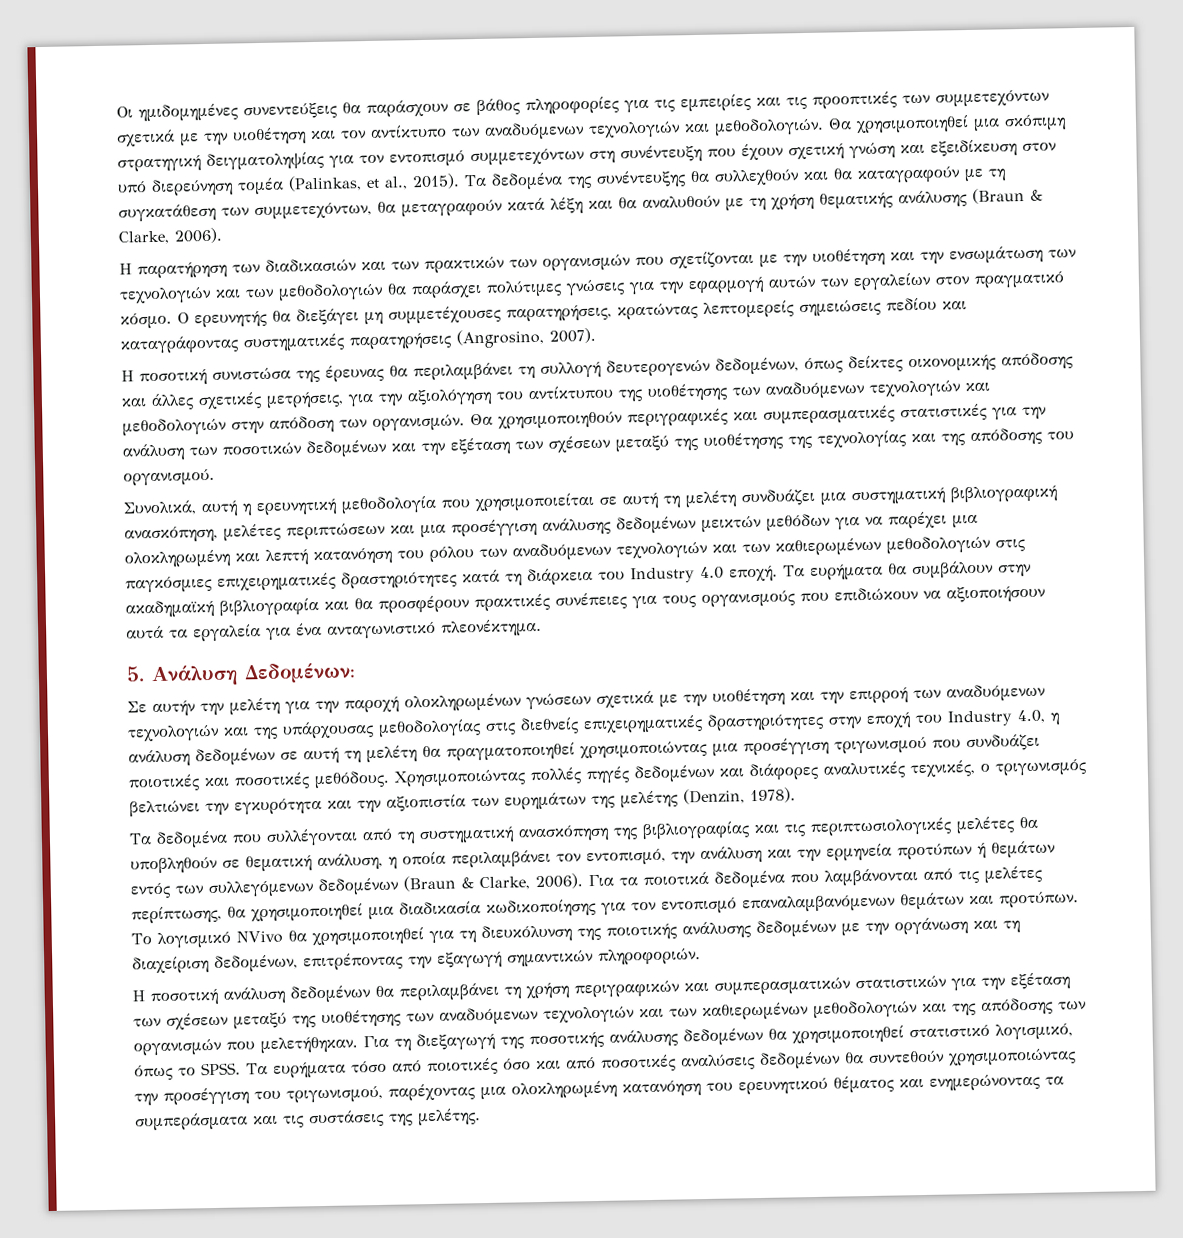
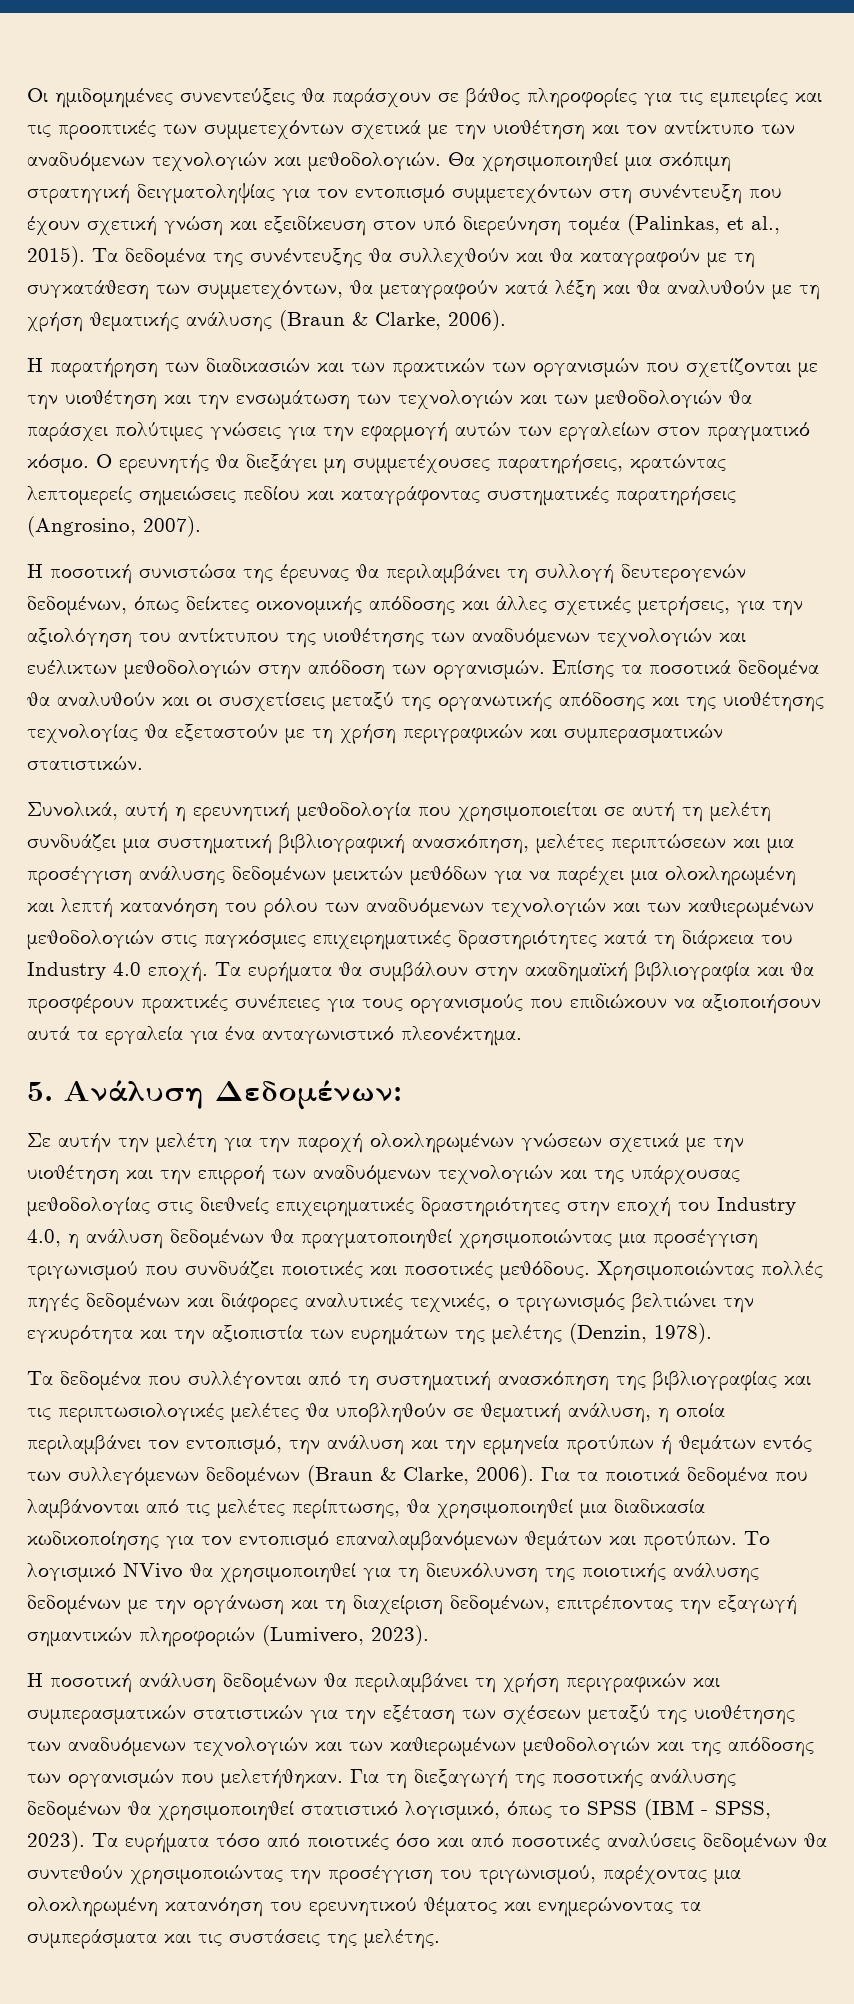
- Η ποσοτική συνιστώσα της έρευνας θα περιλαμβάνει τη συλλογή δευτερογενών δεδομένων, όπως δείκτες οικονομικής απόδοσης και άλλες σχετικές μετρήσεις, για την αξιολόγηση του αντίκτυπου της υιοθέτησης των αναδυόμενων τεχνολογιών και μεθοδολογιών στην απόδοση των οργανισμών.
+ Η ποσοτική συνιστώσα της έρευνας θα περιλαμβάνει τη συλλογή δευτερογενών δεδομένων, όπως δείκτες οικονομικής απόδοσης και άλλες σχετικές μετρήσεις, για την αξιολόγηση του αντίκτυπου της υιοθέτησης των αναδυόμενων τεχνολογιών και ευέλικτων μεθοδολογιών στην απόδοση των οργανισμών.
- Θα χρησιμοποιηθούν περιγραφικές και συμπερασματικές στατιστικές για την ανάλυση των ποσοτικών δεδομένων και την εξέταση των σχέσεων μεταξύ της υιοθέτησης της τεχνολογίας και της απόδοσης του οργανισμού.
+ Επίσης τα ποσοτικά δεδομένα θα αναλυθούν και οι συσχετίσεις μεταξύ της οργανωτικής απόδοσης και της υιοθέτησης τεχνολογίας θα εξεταστούν με τη χρήση περιγραφικών και συμπερασματικών στατιστικών.
- Σε αυτήν την μελέτη για την παροχή ολοκληρωμένων γνώσεων σχετικά με την υιοθέτηση και την επιρροή των αναδυόμενων τεχνολογιών και της υπάρχουσας μεθοδολογίας στις διεθνείς επιχειρηματικές δραστηριότητες στην εποχή του Industry 4.0, η ανάλυση δεδομένων σε αυτή τη μελέτη θα πραγματοποιηθεί χρησιμοποιώντας μια προσέγγιση τριγωνισμού που συνδυάζει ποιοτικές και ποσοτικές μεθόδους.
+ Σε αυτήν την μελέτη για την παροχή ολοκληρωμένων γνώσεων σχετικά με την υιοθέτηση και την επιρροή των αναδυόμενων τεχνολογιών και της υπάρχουσας μεθοδολογίας στις διεθνείς επιχειρηματικές δραστηριότητες στην εποχή του Industry 4.0, η ανάλυση δεδομένων θα πραγματοποιηθεί χρησιμοποιώντας μια προσέγγιση τριγωνισμού που συνδυάζει ποιοτικές και ποσοτικές μεθόδους.
- Το λογισμικό NVivo θα χρησιμοποιηθεί για τη διευκόλυνση της ποιοτικής ανάλυσης δεδομένων με την οργάνωση και τη διαχείριση δεδομένων, επιτρέποντας την εξαγωγή σημαντικών πληροφοριών.
+ Το λογισμικό NVivo θα χρησιμοποιηθεί για τη διευκόλυνση της ποιοτικής ανάλυσης δεδομένων με την οργάνωση και τη διαχείριση δεδομένων, επιτρέποντας την εξαγωγή σημαντικών πληροφοριών (Lumivero, 2023).
- Για τη διεξαγωγή της ποσοτικής ανάλυσης δεδομένων θα χρησιμοποιηθεί στατιστικό λογισμικό, όπως το SPSS.
+ Για τη διεξαγωγή της ποσοτικής ανάλυσης δεδομένων θα χρησιμοποιηθεί στατιστικό λογισμικό, όπως το SPSS (IBM - SPSS, 2023).

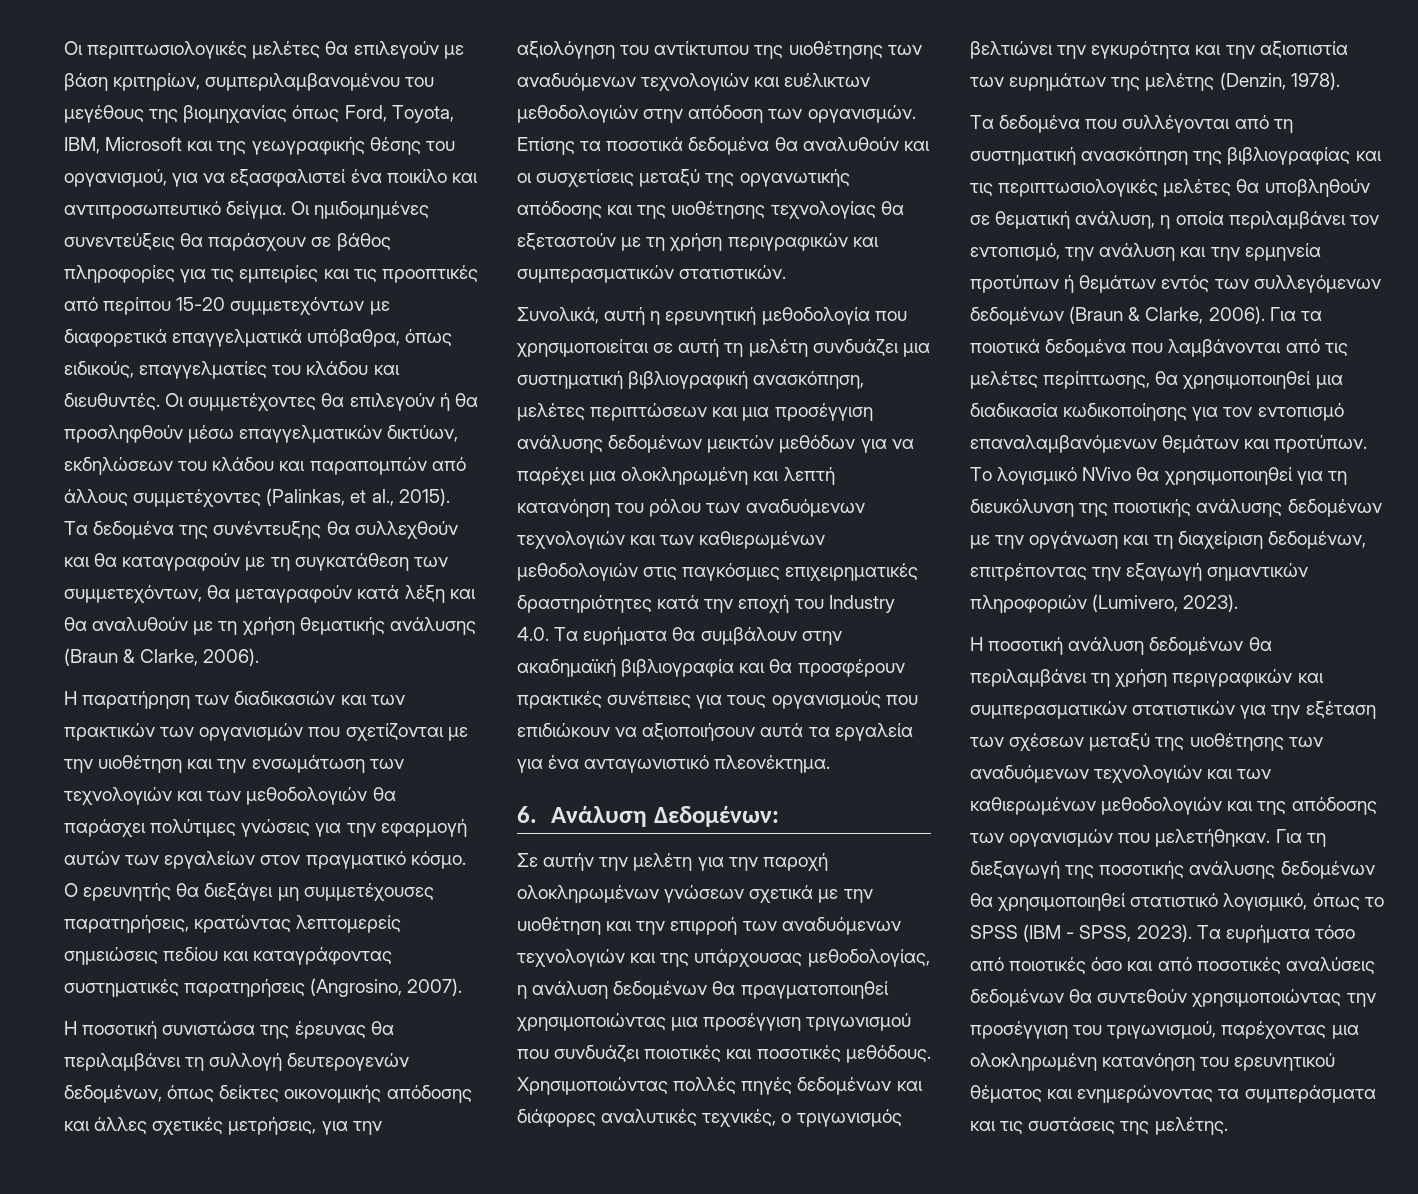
- Οι ημιδομημένες συνεντεύξεις θα παράσχουν σε βάθος πληροφορίες για τις εμπειρίες και τις προοπτικές των συμμετεχόντων σχετικά με την υιοθέτηση και τον αντίκτυπο των αναδυόμενων τεχνολογιών και μεθοδολογιών. Θα χρησιμοποιηθεί μια σκόπιμη στρατηγική δειγματοληψίας για τον εντοπισμό συμμετεχόντων στη συνέντευξη που έχουν σχετική γνώση και εξειδίκευση στον υπό διερεύνηση τομέα (Palinkas, et al., 2015).
+ Οι περιπτωσιολογικές μελέτες θα επιλεγούν με βάση κριτηρίων, συμπεριλαμβανομένου του μεγέθους της βιομηχανίας όπως Ford, Toyota, IBM, Microsoft και της γεωγραφικής θέσης του οργανισμού, για να εξασφαλιστεί ένα ποικίλο και αντιπροσωπευτικό δείγμα. Οι ημιδομημένες συνεντεύξεις θα παράσχουν σε βάθος πληροφορίες για τις εμπειρίες και τις προοπτικές από περίπου 15-20 συμμετεχόντων με διαφορετικά επαγγελματικά υπόβαθρα, όπως ειδικούς, επαγγελματίες του κλάδου και διευθυντές. Οι συμμετέχοντες θα επιλεγούν ή θα προσληφθούν μέσω επαγγελματικών δικτύων, εκδηλώσεων του κλάδου και παραπομπών από άλλους συμμετέχοντες (Palinkas, et al., 2015).
- Συνολικά, αυτή η ερευνητική μεθοδολογία που χρησιμοποιείται σε αυτή τη μελέτη συνδυάζει μια συστηματική βιβλιογραφική ανασκόπηση, μελέτες περιπτώσεων και μια προσέγγιση ανάλυσης δεδομένων μεικτών μεθόδων για να παρέχει μια ολοκληρωμένη και λεπτή κατανόηση του ρόλου των αναδυόμενων τεχνολογιών και των καθιερωμένων μεθοδολογιών στις παγκόσμιες επιχειρηματικές δραστηριότητες κατά τη διάρκεια του Industry 4.0 εποχή. Τα ευρήματα θα συμβάλουν στην ακαδημαϊκή βιβλιογραφία και θα προσφέρουν πρακτικές συνέπειες για τους οργανισμούς που επιδιώκουν να αξιοποιήσουν αυτά τα εργαλεία για ένα ανταγωνιστικό πλεονέκτημα.
+ Συνολικά, αυτή η ερευνητική μεθοδολογία που χρησιμοποιείται σε αυτή τη μελέτη συνδυάζει μια συστηματική βιβλιογραφική ανασκόπηση, μελέτες περιπτώσεων και μια προσέγγιση ανάλυσης δεδομένων μεικτών μεθόδων για να παρέχει μια ολοκληρωμένη και λεπτή κατανόηση του ρόλου των αναδυόμενων τεχνολογιών και των καθιερωμένων μεθοδολογιών στις παγκόσμιες επιχειρηματικές δραστηριότητες κατά την εποχή του Industry 4.0. Τα ευρήματα θα συμβάλουν στην ακαδημαϊκή βιβλιογραφία και θα προσφέρουν πρακτικές συνέπειες για τους οργανισμούς που επιδιώκουν να αξιοποιήσουν αυτά τα εργαλεία για ένα ανταγωνιστικό πλεονέκτημα.
- 5. Ανάλυση Δεδομένων:
+ 6. Ανάλυση Δεδομένων:
- Σε αυτήν την μελέτη για την παροχή ολοκληρωμένων γνώσεων σχετικά με την υιοθέτηση και την επιρροή των αναδυόμενων τεχνολογιών και της υπάρχουσας μεθοδολογίας στις διεθνείς επιχειρηματικές δραστηριότητες στην εποχή του Industry 4.0, η ανάλυση δεδομένων θα πραγματοποιηθεί χρησιμοποιώντας μια προσέγγιση τριγωνισμού που συνδυάζει ποιοτικές και ποσοτικές μεθόδους.
+ Σε αυτήν την μελέτη για την παροχή ολοκληρωμένων γνώσεων σχετικά με την υιοθέτηση και την επιρροή των αναδυόμενων τεχνολογιών και της υπάρχουσας μεθοδολογίας, η ανάλυση δεδομένων θα πραγματοποιηθεί χρησιμοποιώντας μια προσέγγιση τριγωνισμού που συνδυάζει ποιοτικές και ποσοτικές μεθόδους.

